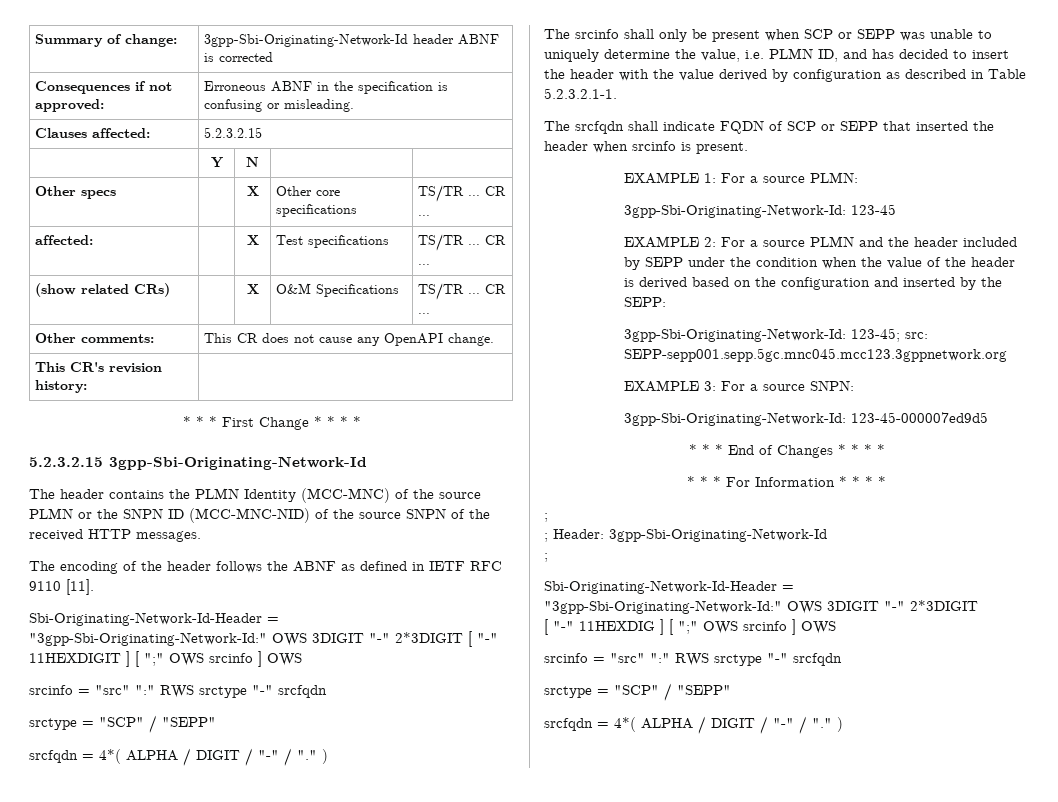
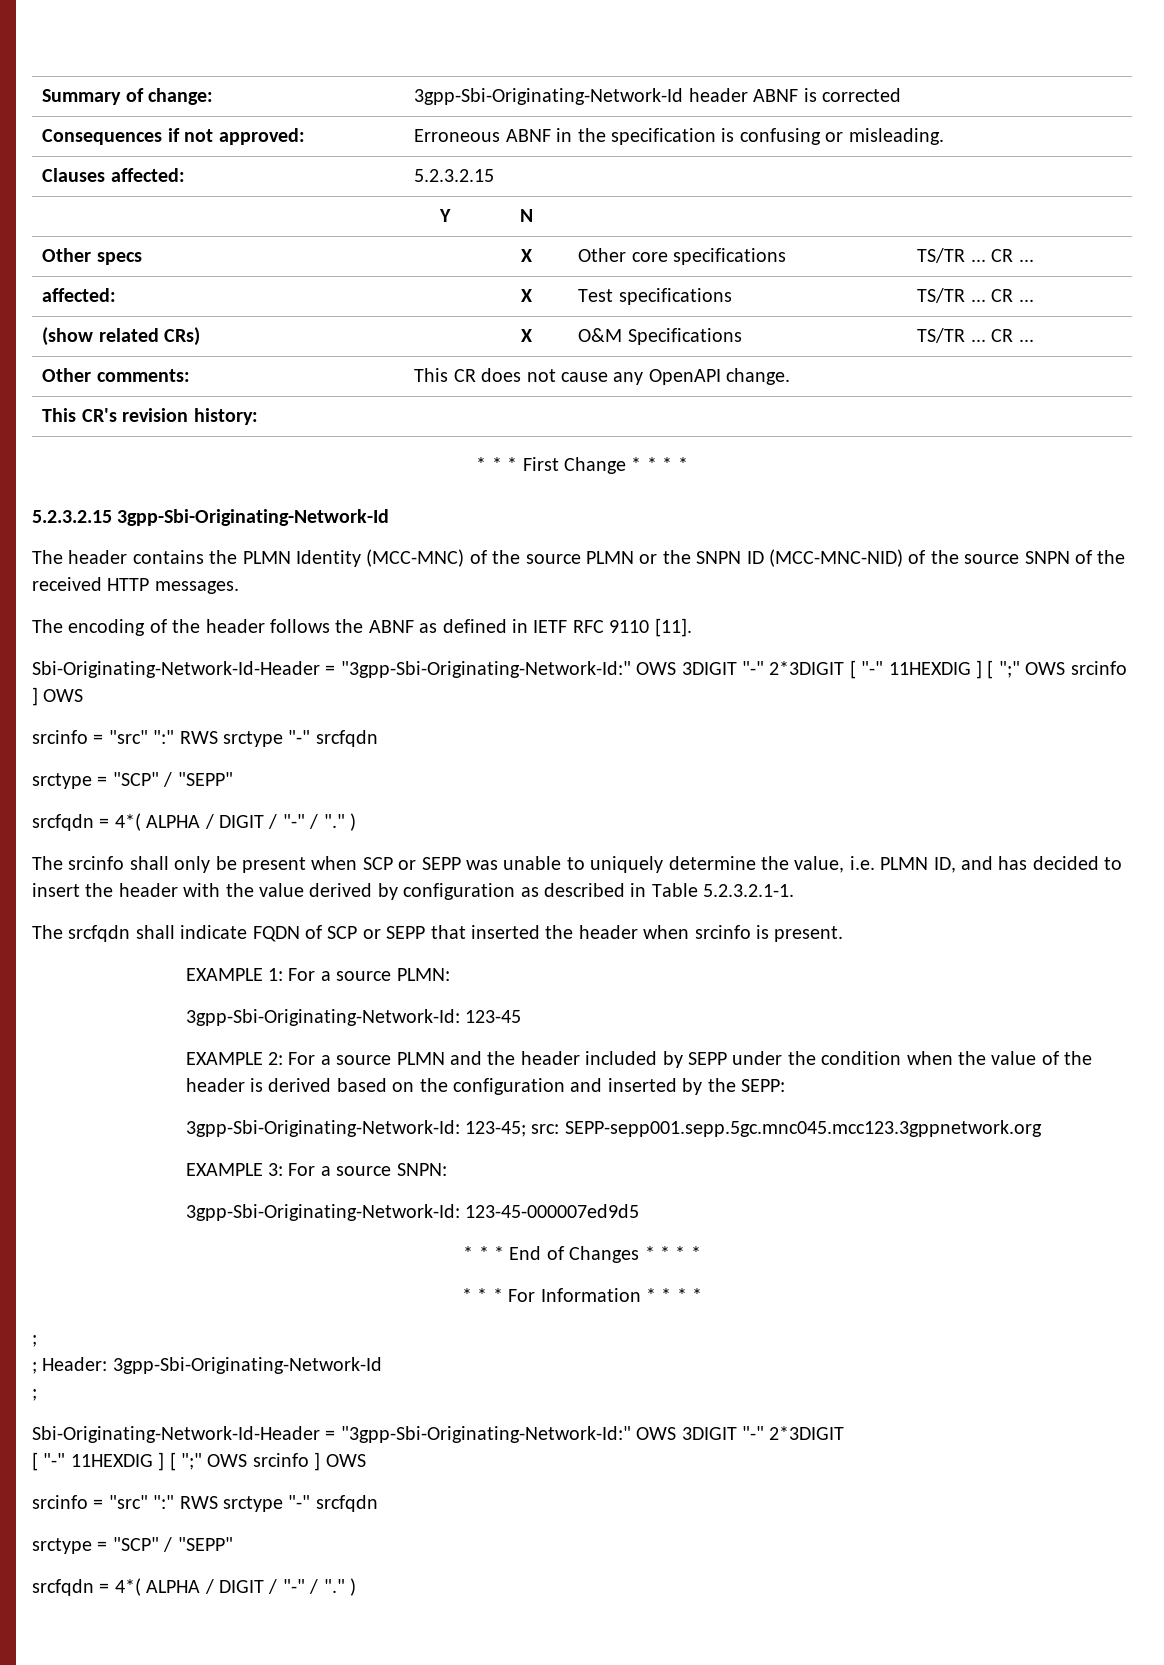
- Sbi-Originating-Network-Id-Header = "3gpp-Sbi-Originating-Network-Id:" OWS 3DIGIT "-" 2*3DIGIT [ "-" 11HEXDIGIT ] [ ";" OWS srcinfo ] OWS
+ Sbi-Originating-Network-Id-Header = "3gpp-Sbi-Originating-Network-Id:" OWS 3DIGIT "-" 2*3DIGIT [ "-" 11HEXDIG ] [ ";" OWS srcinfo ] OWS

